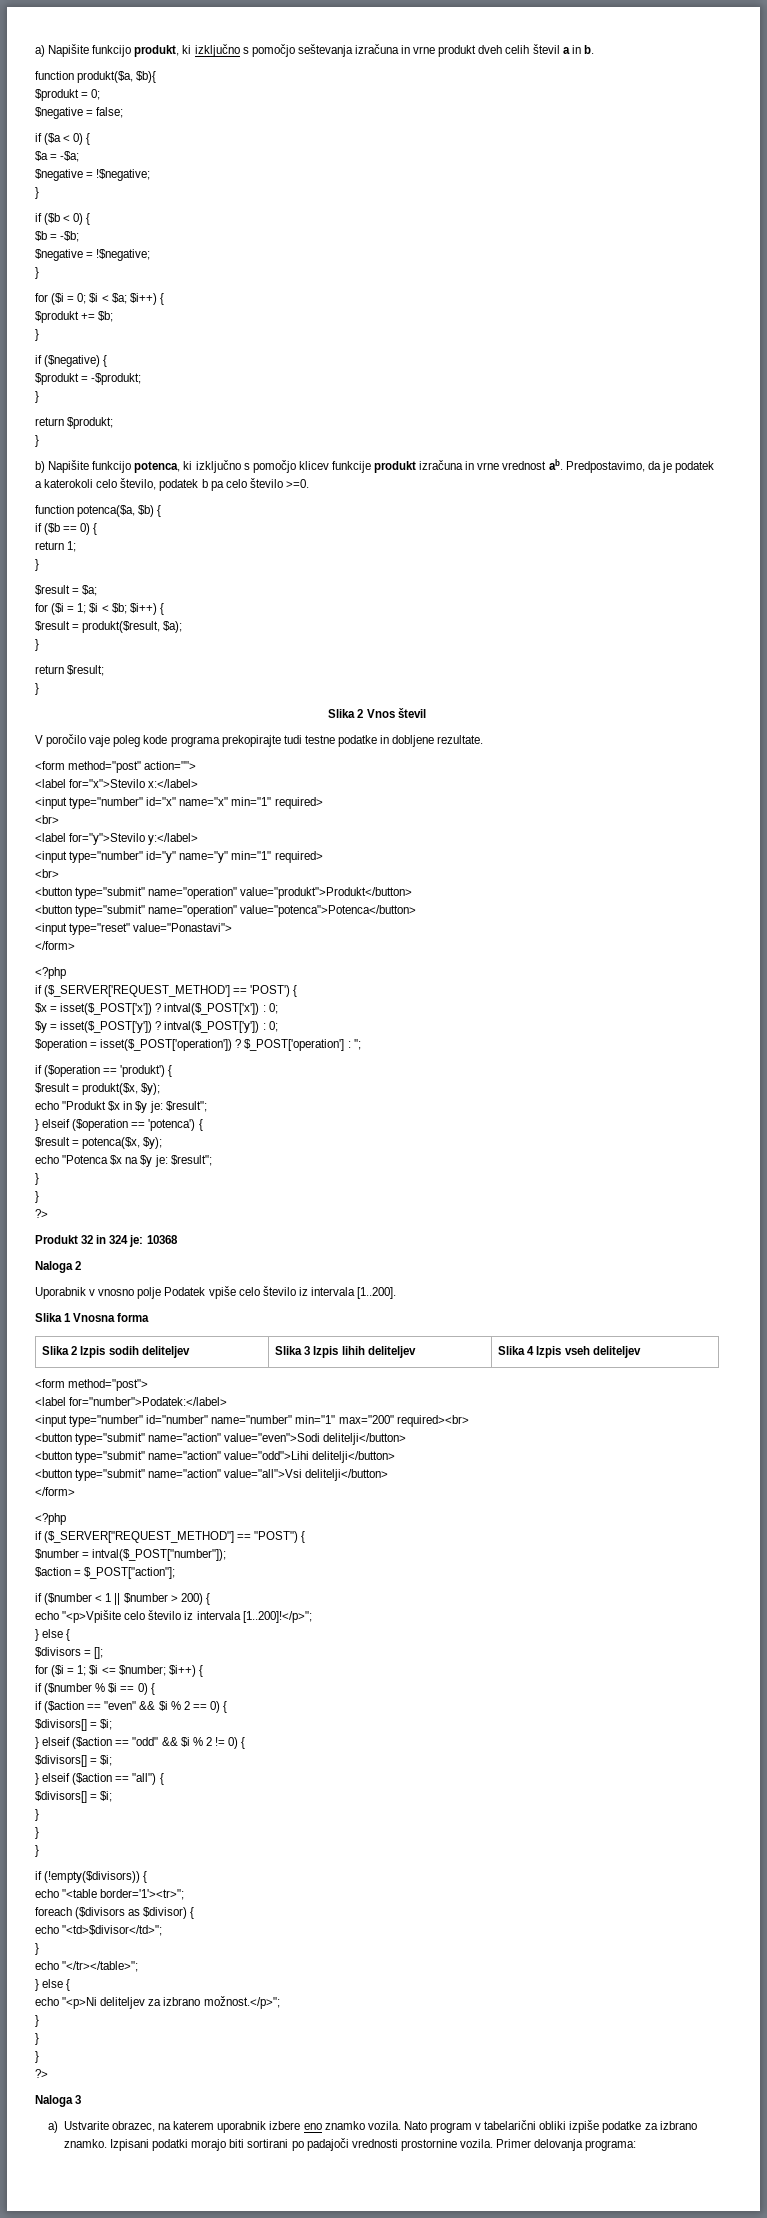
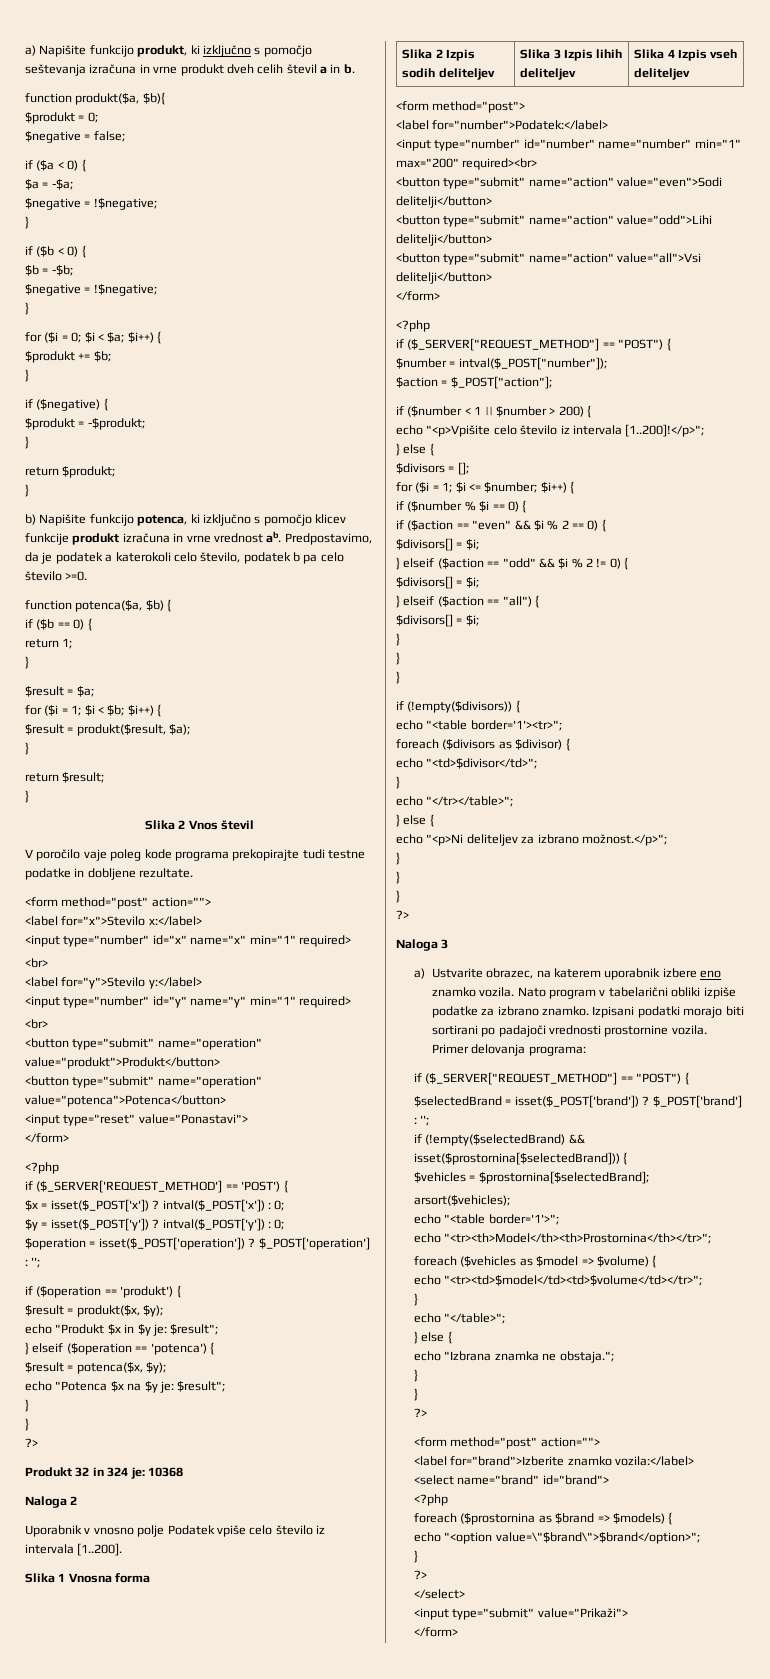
  Primer delovanja programa:
+ if ($_SERVER["REQUEST_METHOD"] == "POST") {
+ $selectedBrand = isset($_POST['brand']) ? $_POST['brand'] : '';
+ if (!empty($selectedBrand) && isset($prostornina[$selectedBrand])) {
+ $vehicles = $prostornina[$selectedBrand];
+ arsort($vehicles);
+ echo "<table border='1'>";
+ echo "<tr><th>Model</th><th>Prostornina</th></tr>";
+ foreach ($vehicles as $model => $volume) {
+ echo "<tr><td>$model</td><td>$volume</td></tr>";
+ }
+ echo "</table>";
+ } else {
+ echo "Izbrana znamka ne obstaja.";
+ }
+ }
+ ?>
+ <form method="post" action="">
+ <label for="brand">Izberite znamko vozila:</label>
+ <select name="brand" id="brand">
+ <?php
+ foreach ($prostornina as $brand => $models) {
+ echo "<option value=\"$brand\">$brand</option>";
+ }
+ ?>
+ </select>
+ <input type="submit" value="Prikaži">
+ </form>

